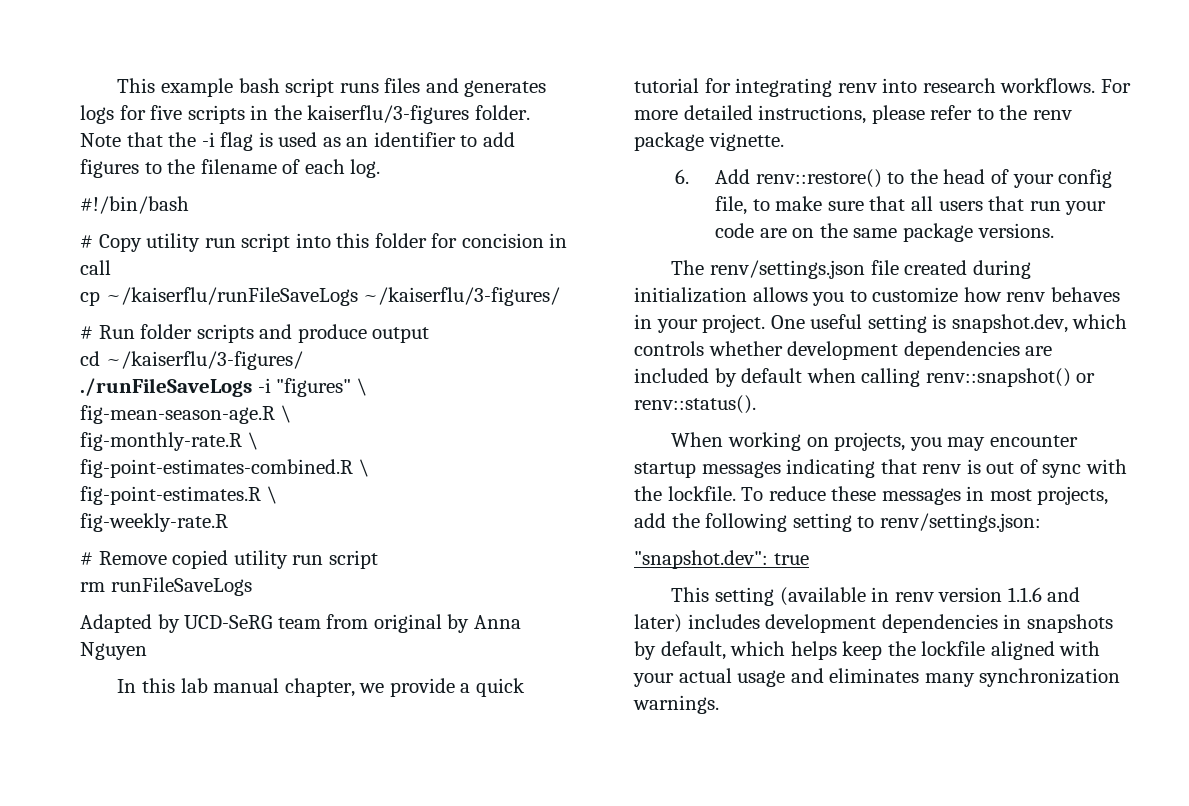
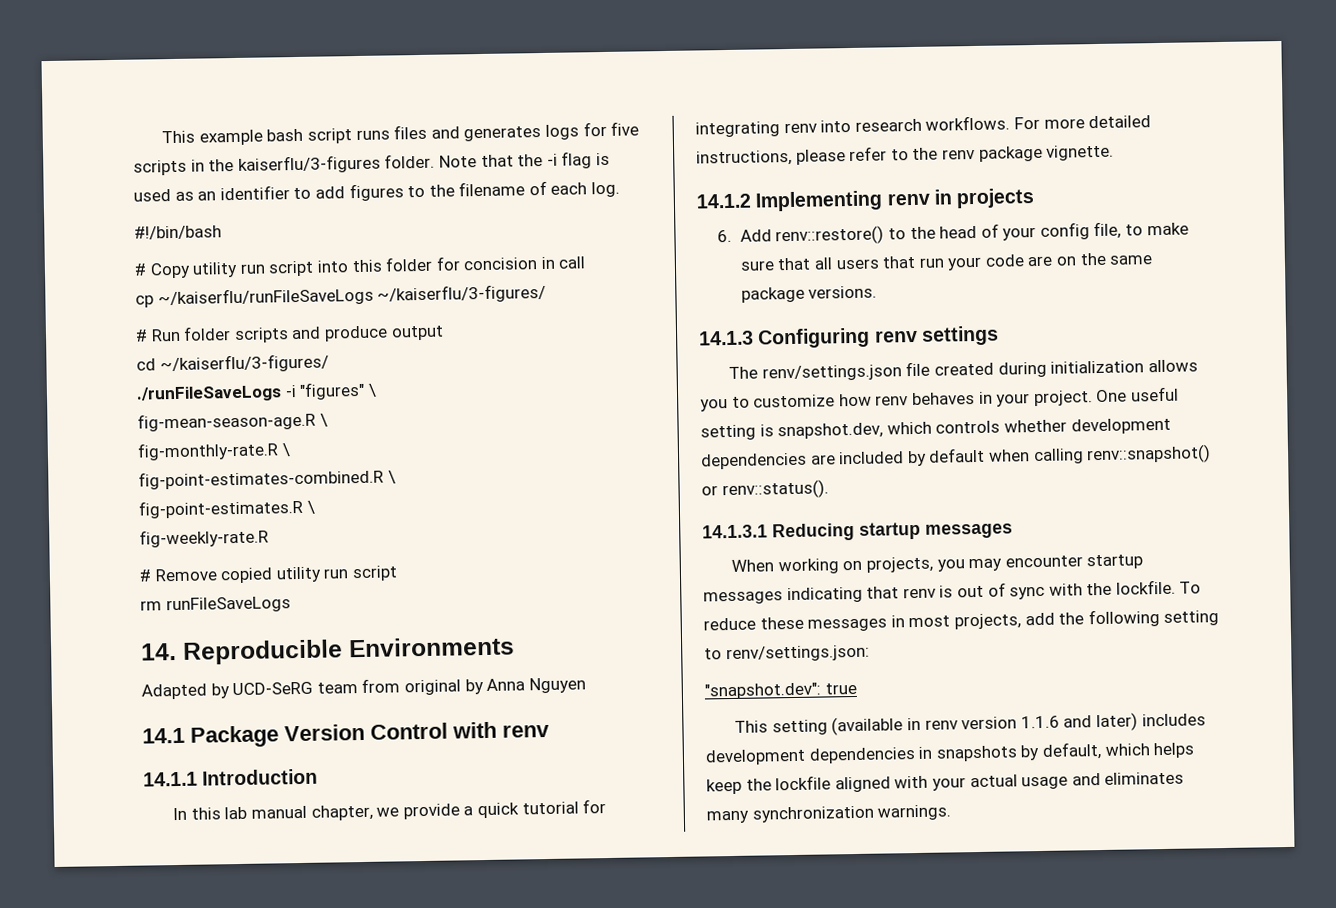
+ 14. Reproducible Environments
+ 14.1 Package Version Control with renv
+ 14.1.1 Introduction
+ 14.1.2 Implementing renv in projects
+ 14.1.3 Configuring renv settings
+ 14.1.3.1 Reducing startup messages

